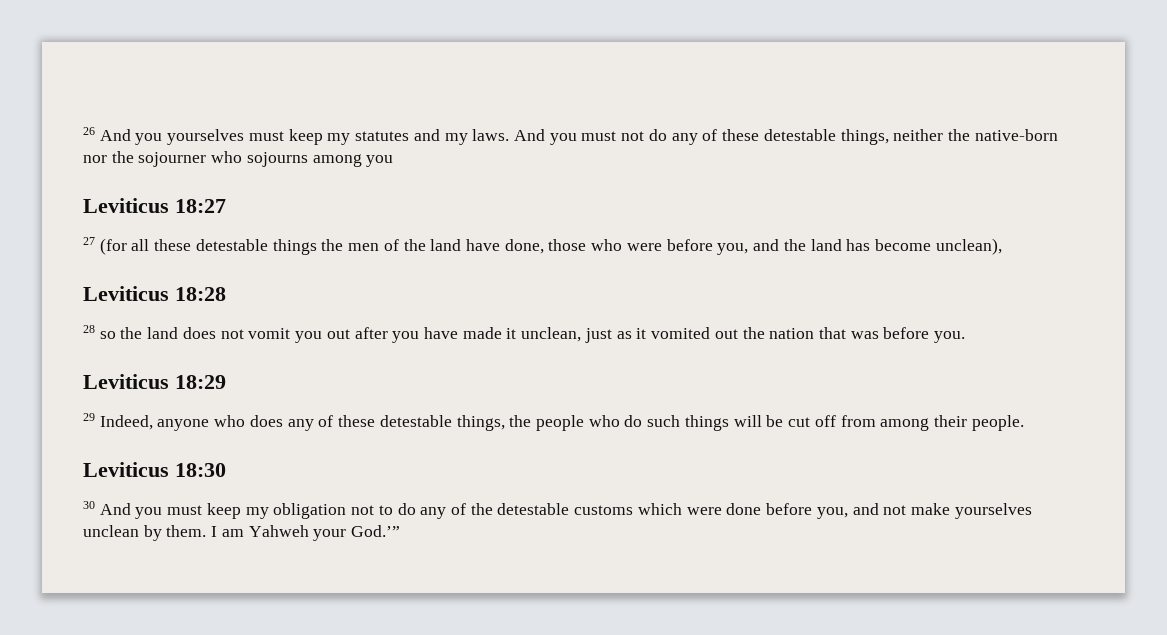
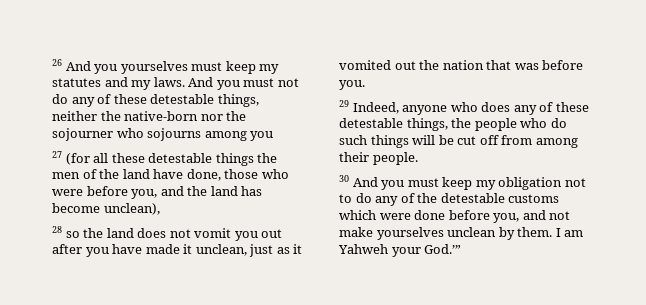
- Leviticus 18:27
- Leviticus 18:28
- Leviticus 18:29
- Leviticus 18:30

